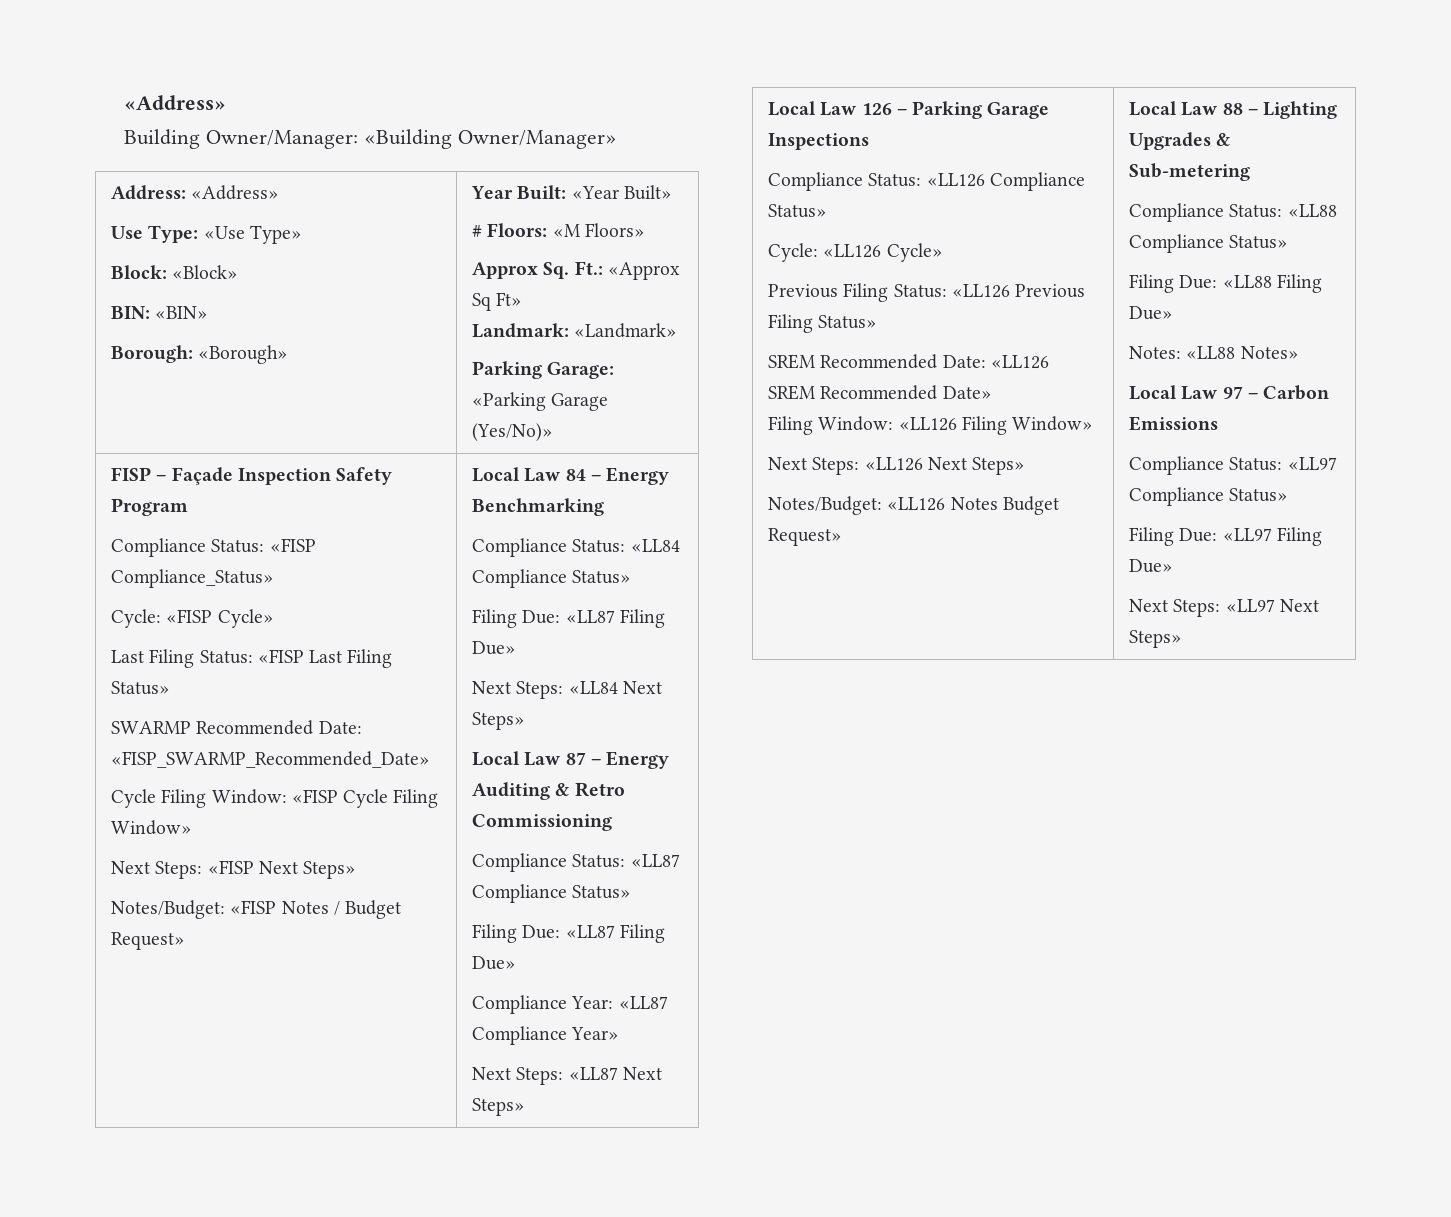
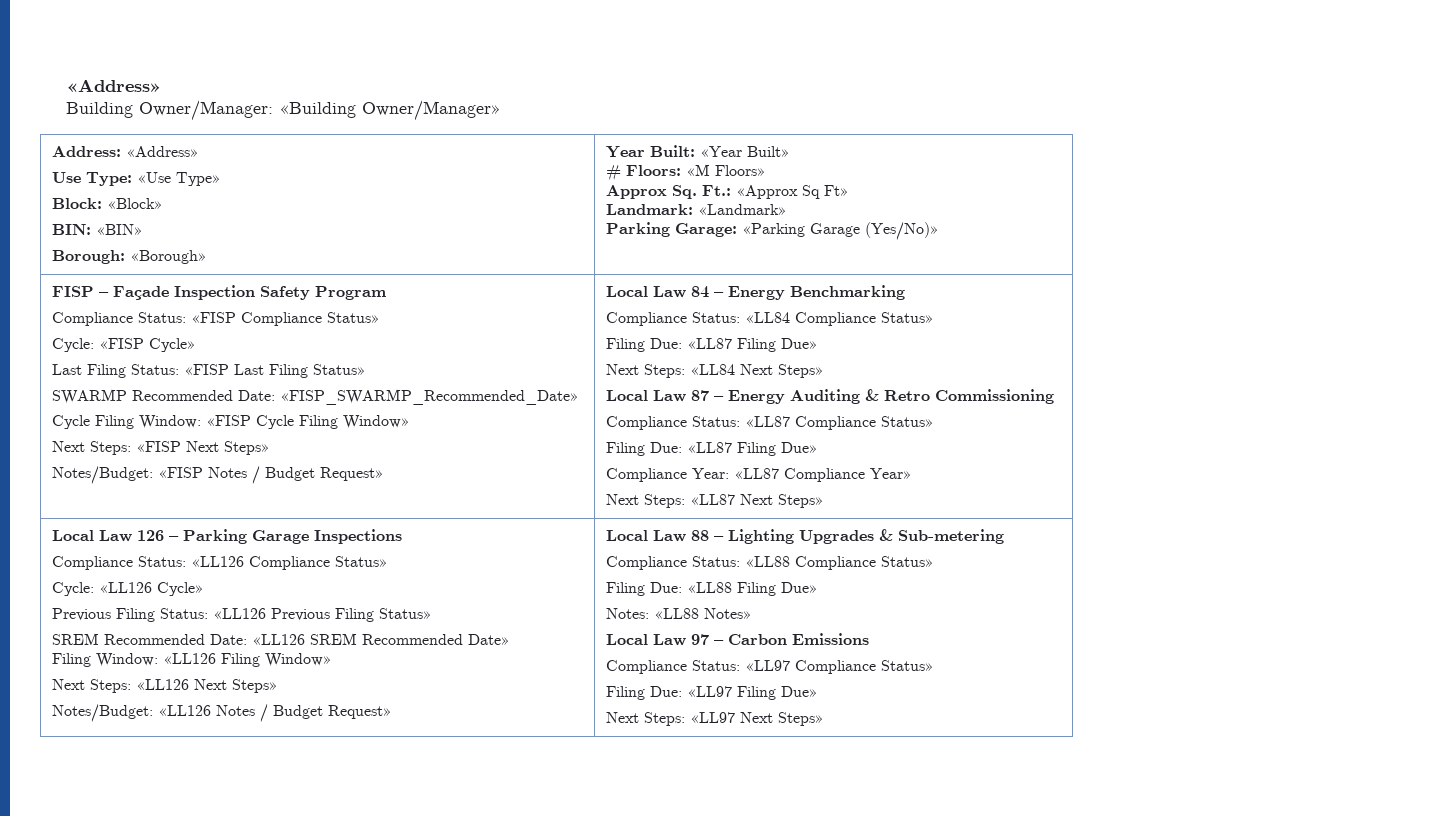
- Compliance Status: «FISP Compliance_Status»
+ Compliance Status: «FISP Compliance Status»
- Notes/Budget: «LL126 Notes Budget Request»
+ Notes/Budget: «LL126 Notes / Budget Request»

